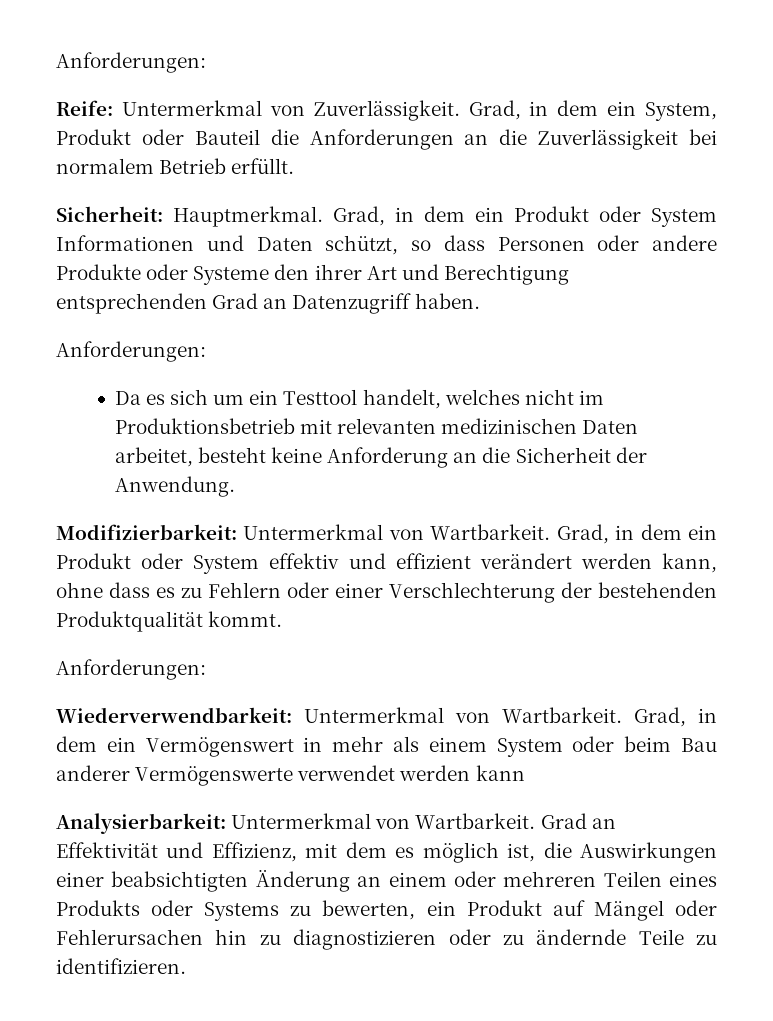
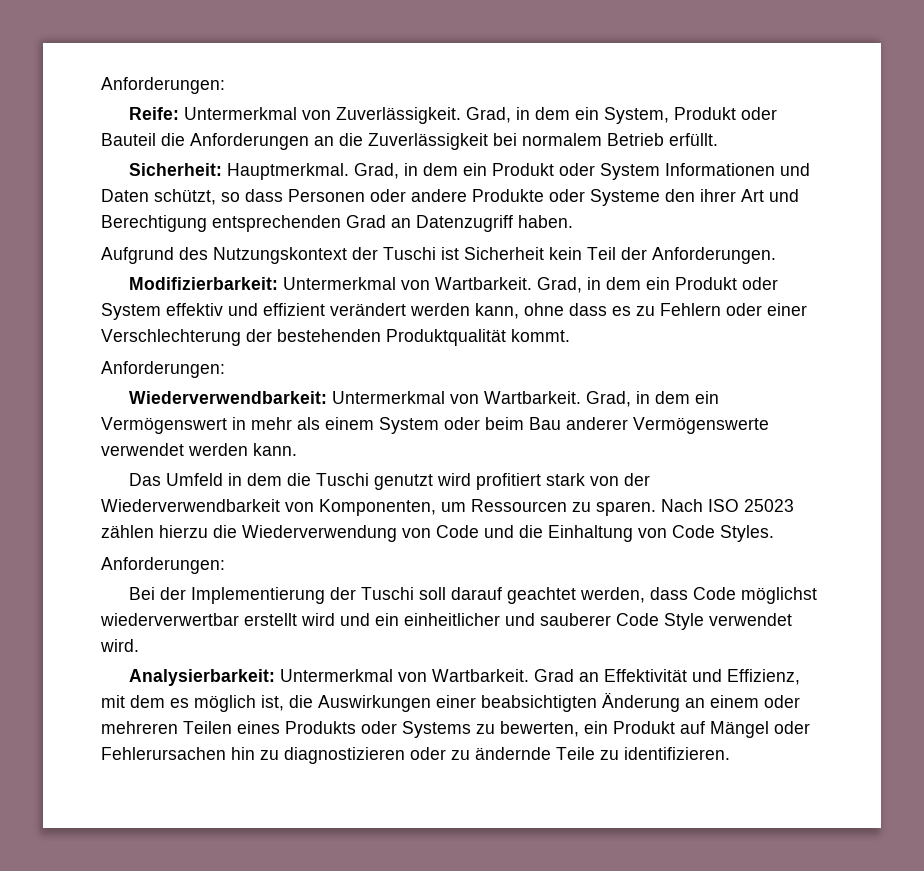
  Grad, in dem ein Produkt oder System Informationen und Daten schützt, so dass Personen oder andere Produkte oder Systeme den ihrer Art und Berechtigung entsprechenden Grad an Datenzugriff haben.
- Anforderungen:
- Da es sich um ein Testtool handelt, welches nicht im Produktionsbetrieb mit relevanten medizinischen Daten arbeitet, besteht keine Anforderung an die Sicherheit der Anwendung.
+ Aufgrund des Nutzungskontext der Tuschi ist Sicherheit kein Teil der Anforderungen.
- Grad, in dem ein Vermögenswert in mehr als einem System oder beim Bau anderer Vermögenswerte verwendet werden kann
+ Grad, in dem ein Vermögenswert in mehr als einem System oder beim Bau anderer Vermögenswerte verwendet werden kann.
+ Das Umfeld in dem die Tuschi genutzt wird profitiert stark von der Wiederverwendbarkeit von Komponenten, um Ressourcen zu sparen. Nach ISO 25023 zählen hierzu die Wiederverwendung von Code und die Einhaltung von Code Styles.
+ Anforderungen:
+ Bei der Implementierung der Tuschi soll darauf geachtet werden, dass Code möglichst wiederverwertbar erstellt wird und ein einheitlicher und sauberer Code Style verwendet wird.

